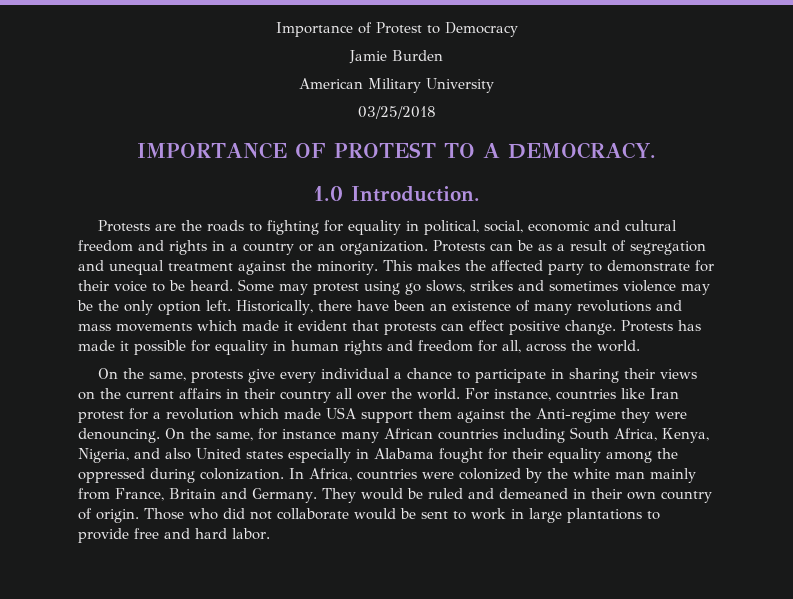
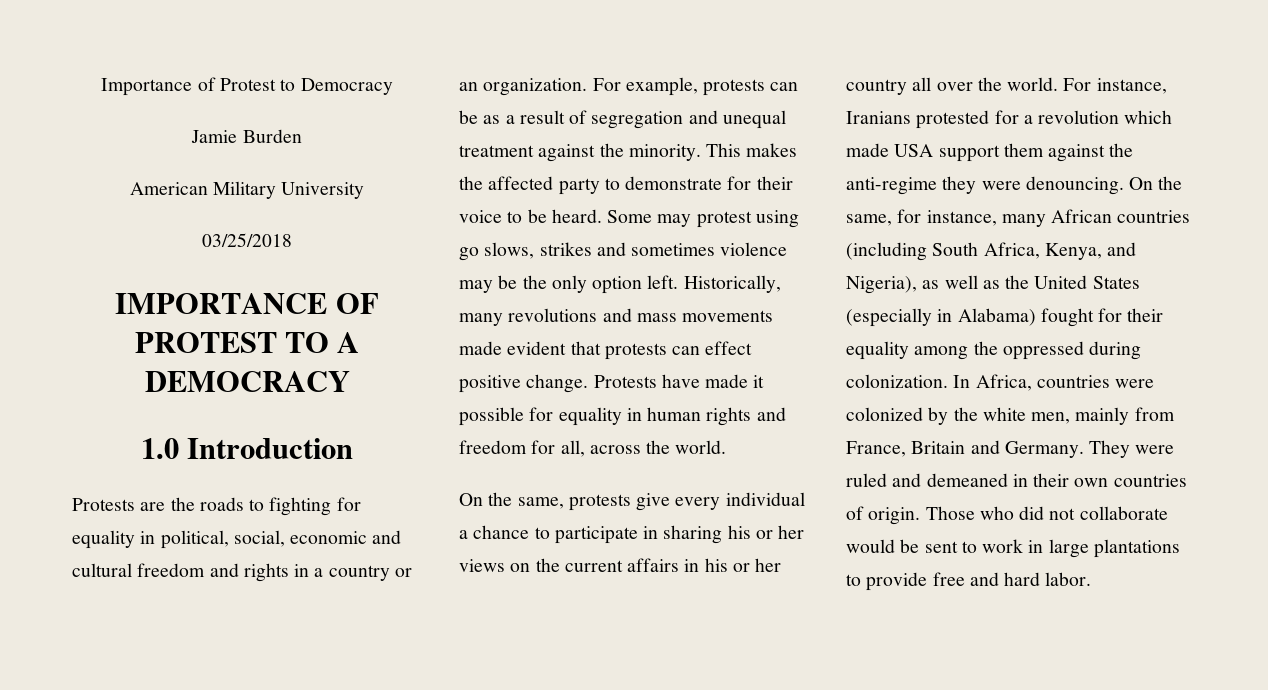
- IMPORTANCE OF PROTEST TO A DEMOCRACY.
+ IMPORTANCE OF PROTEST TO A DEMOCRACY
- 1.0 Introduction.
+ 1.0 Introduction
- Protests can be as a result of segregation and unequal treatment against the minority.
+ For example, protests can be as a result of segregation and unequal treatment against the minority.
- Historically, there have been an existence of many revolutions and mass movements which made it evident that protests can effect positive change.
+ Historically, many revolutions and mass movements made evident that protests can effect positive change.
- Protests has made it possible for equality in human rights and freedom for all, across the world.
+ Protests have made it possible for equality in human rights and freedom for all, across the world.
- On the same, protests give every individual a chance to participate in sharing their views on the current affairs in their country all over the world.
+ On the same, protests give every individual a chance to participate in sharing his or her views on the current affairs in his or her country all over the world.
- For instance, countries like Iran protest for a revolution which made USA support them against the Anti-regime they were denouncing.
+ For instance, Iranians protested for a revolution which made USA support them against the anti-regime they were denouncing.
- On the same, for instance many African countries including South Africa, Kenya, Nigeria, and also United states especially in Alabama fought for their equality among the oppressed during colonization.
+ On the same, for instance, many African countries (including South Africa, Kenya, and Nigeria), as well as the United States (especially in Alabama) fought for their equality among the oppressed during colonization.
- In Africa, countries were colonized by the white man mainly from France, Britain and Germany.
+ In Africa, countries were colonized by the white men, mainly from France, Britain and Germany.
- They would be ruled and demeaned in their own country of origin.
+ They were ruled and demeaned in their own countries of origin.

